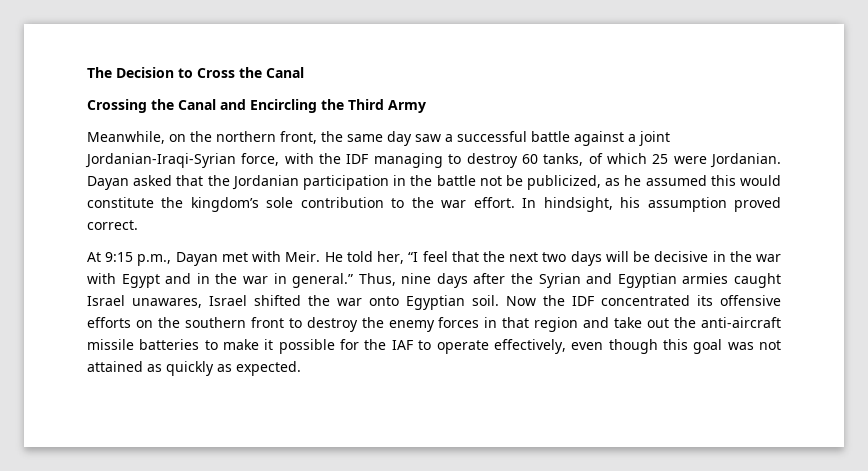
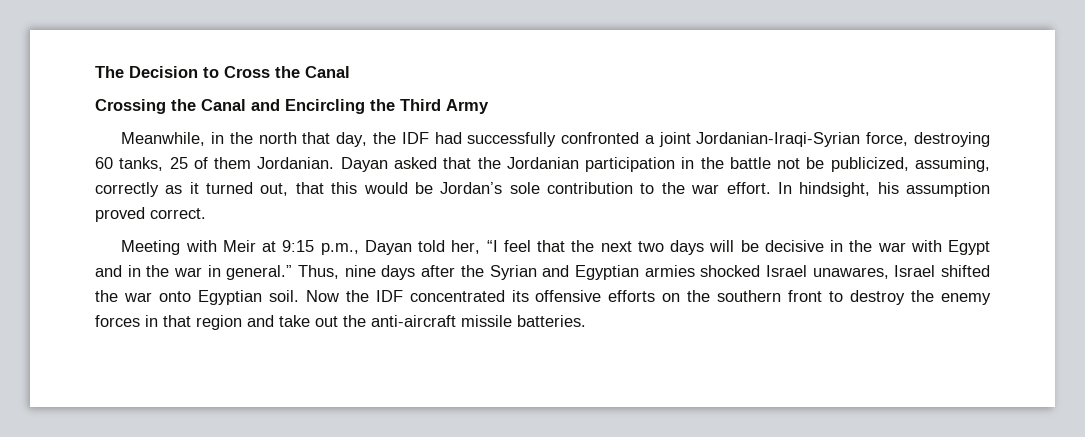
- Meanwhile, on the northern front, the same day saw a successful battle against a joint Jordanian-Iraqi-Syrian force, with the IDF managing to destroy 60 tanks, of which 25 were Jordanian.
+ Meanwhile, in the north that day, the IDF had successfully confronted a joint Jordanian-Iraqi-Syrian force, destroying 60 tanks, 25 of them Jordanian.
- Dayan asked that the Jordanian participation in the battle not be publicized, as he assumed this would constitute the kingdom’s sole contribution to the war effort.
+ Dayan asked that the Jordanian participation in the battle not be publicized, assuming, correctly as it turned out, that this would be Jordan’s sole contribution to the war effort.
- At 9:15 p.m., Dayan met with Meir. He told her, “I feel that the next two days will be decisive in the war with Egypt and in the war in general.”
+ Meeting with Meir at 9:15 p.m., Dayan told her, “I feel that the next two days will be decisive in the war with Egypt and in the war in general.”
- Thus, nine days after the Syrian and Egyptian armies caught Israel unawares, Israel shifted the war onto Egyptian soil.
+ Thus, nine days after the Syrian and Egyptian armies shocked Israel unawares, Israel shifted the war onto Egyptian soil.
- Now the IDF concentrated its offensive efforts on the southern front to destroy the enemy forces in that region and take out the anti-aircraft missile batteries to make it possible for the IAF to operate effectively, even though this goal was not attained as quickly as expected.
+ Now the IDF concentrated its offensive efforts on the southern front to destroy the enemy forces in that region and take out the anti-aircraft missile batteries.

